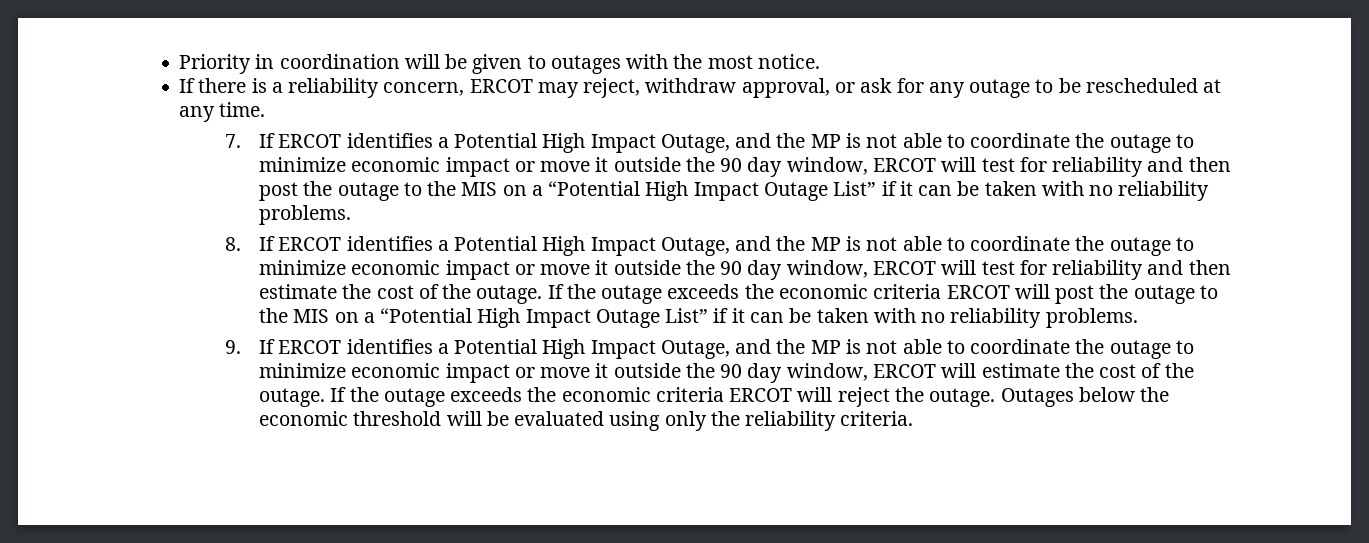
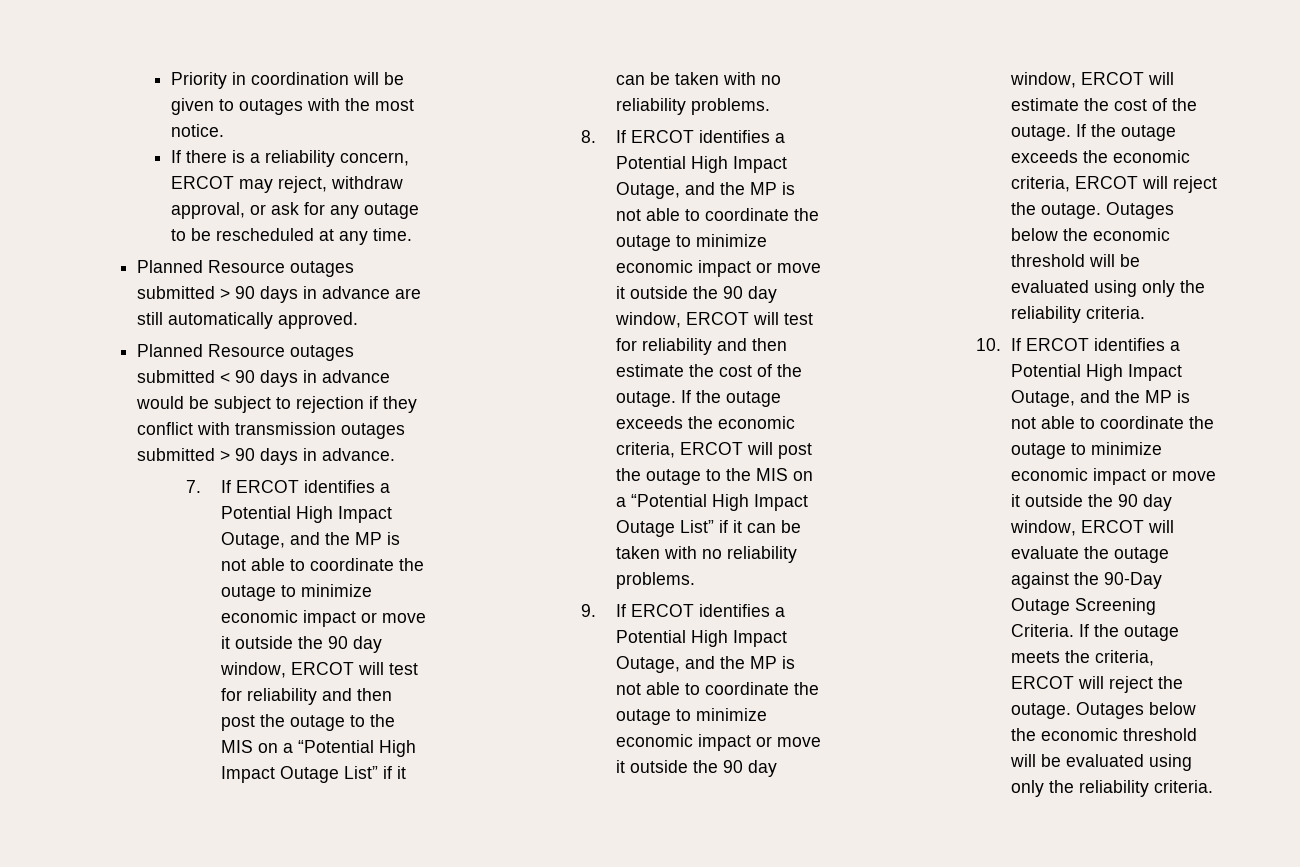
+ Planned Resource outages submitted > 90 days in advance are still automatically approved.
+ Planned Resource outages submitted < 90 days in advance would be subject to rejection if they conflict with transmission outages submitted > 90 days in advance.
- If the outage exceeds the economic criteria ERCOT will post the outage to the MIS on a “Potential High Impact Outage List” if it can be taken with no reliability problems.
+ If the outage exceeds the economic criteria, ERCOT will post the outage to the MIS on a “Potential High Impact Outage List” if it can be taken with no reliability problems.
- If the outage exceeds the economic criteria ERCOT will reject the outage.
+ If the outage exceeds the economic criteria, ERCOT will reject the outage.
+ 10. If ERCOT identifies a Potential High Impact Outage, and the MP is not able to coordinate the outage to minimize economic impact or move it outside the 90 day window, ERCOT will evaluate the outage against the 90-Day Outage Screening Criteria. If the outage meets the criteria, ERCOT will reject the outage. Outages below the economic threshold will be evaluated using only the reliability criteria.

